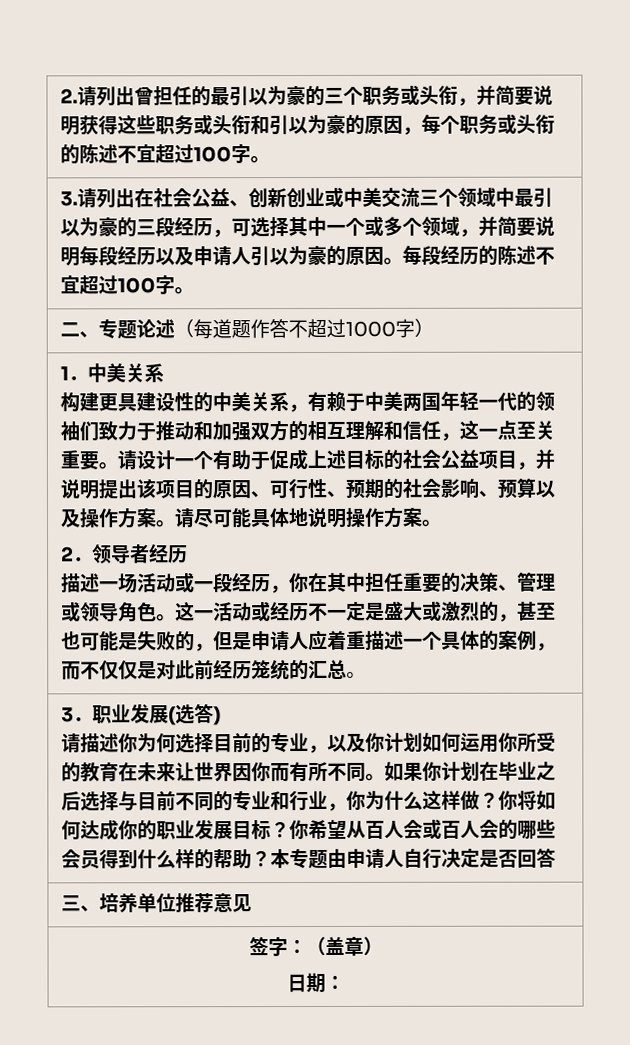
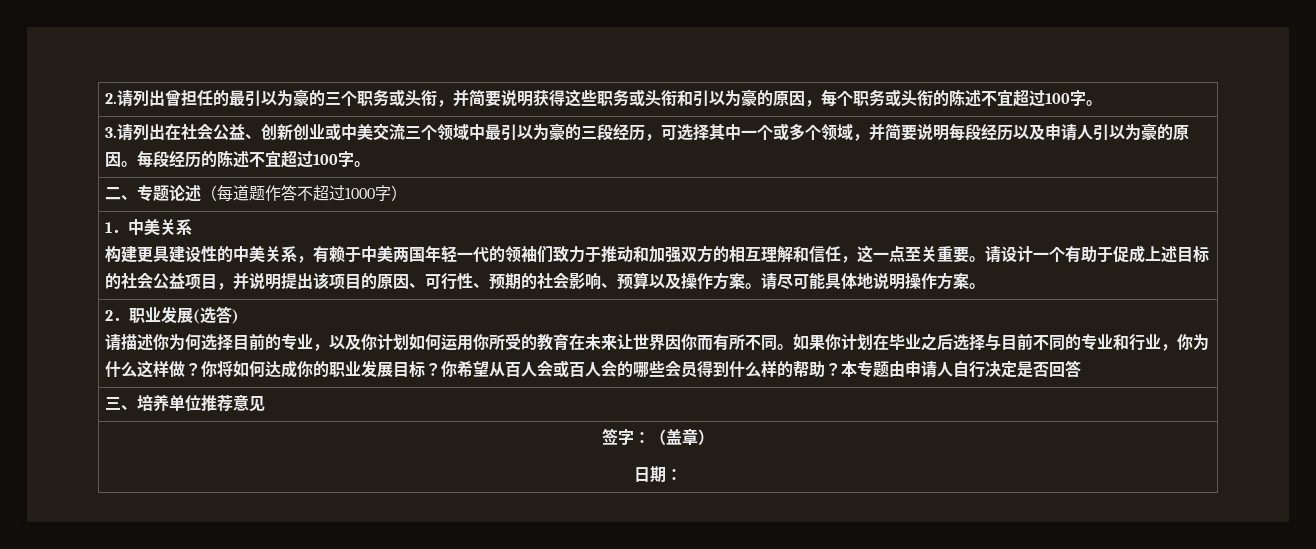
- 2．领导者经历
- 描述一场活动或一段经历，你在其中担任重要的决策、管理或领导角色。这一活动或经历不一定是盛大或激烈的，甚至也可能是失败的，但是申请人应着重描述一个具体的案例，而不仅仅是对此前经历笼统的汇总。
- 3．职业发展(选答)
+ 2．职业发展(选答)

